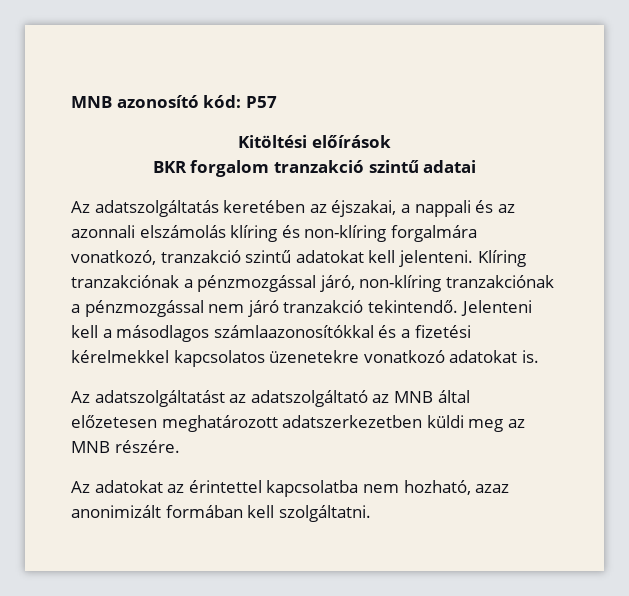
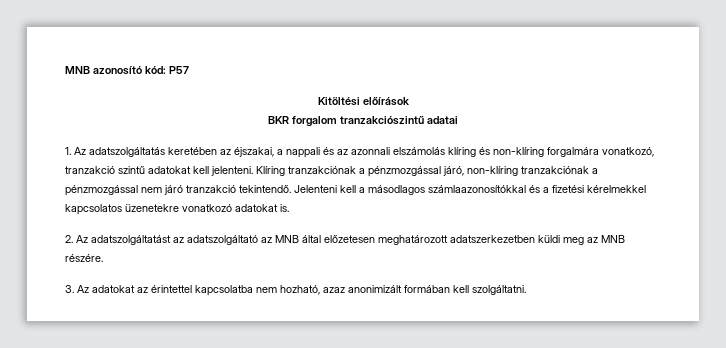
- BKR forgalom tranzakció szintű adatai
+ BKR forgalom tranzakciószintű adatai
- Az adatszolgáltatás keretében az éjszakai, a nappali és az azonnali elszámolás klíring és non-klíring forgalmára vonatkozó, tranzakció szintű adatokat kell jelenteni.
+ 1. Az adatszolgáltatás keretében az éjszakai, a nappali és az azonnali elszámolás klíring és non-klíring forgalmára vonatkozó, tranzakció szintű adatokat kell jelenteni.
- Az adatszolgáltatást az adatszolgáltató az MNB által előzetesen meghatározott adatszerkezetben küldi meg az MNB részére.
+ 2. Az adatszolgáltatást az adatszolgáltató az MNB által előzetesen meghatározott adatszerkezetben küldi meg az MNB részére.
- Az adatokat az érintettel kapcsolatba nem hozható, azaz anonimizált formában kell szolgáltatni.
+ 3. Az adatokat az érintettel kapcsolatba nem hozható, azaz anonimizált formában kell szolgáltatni.

